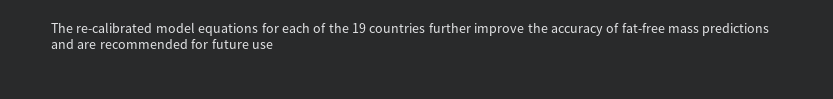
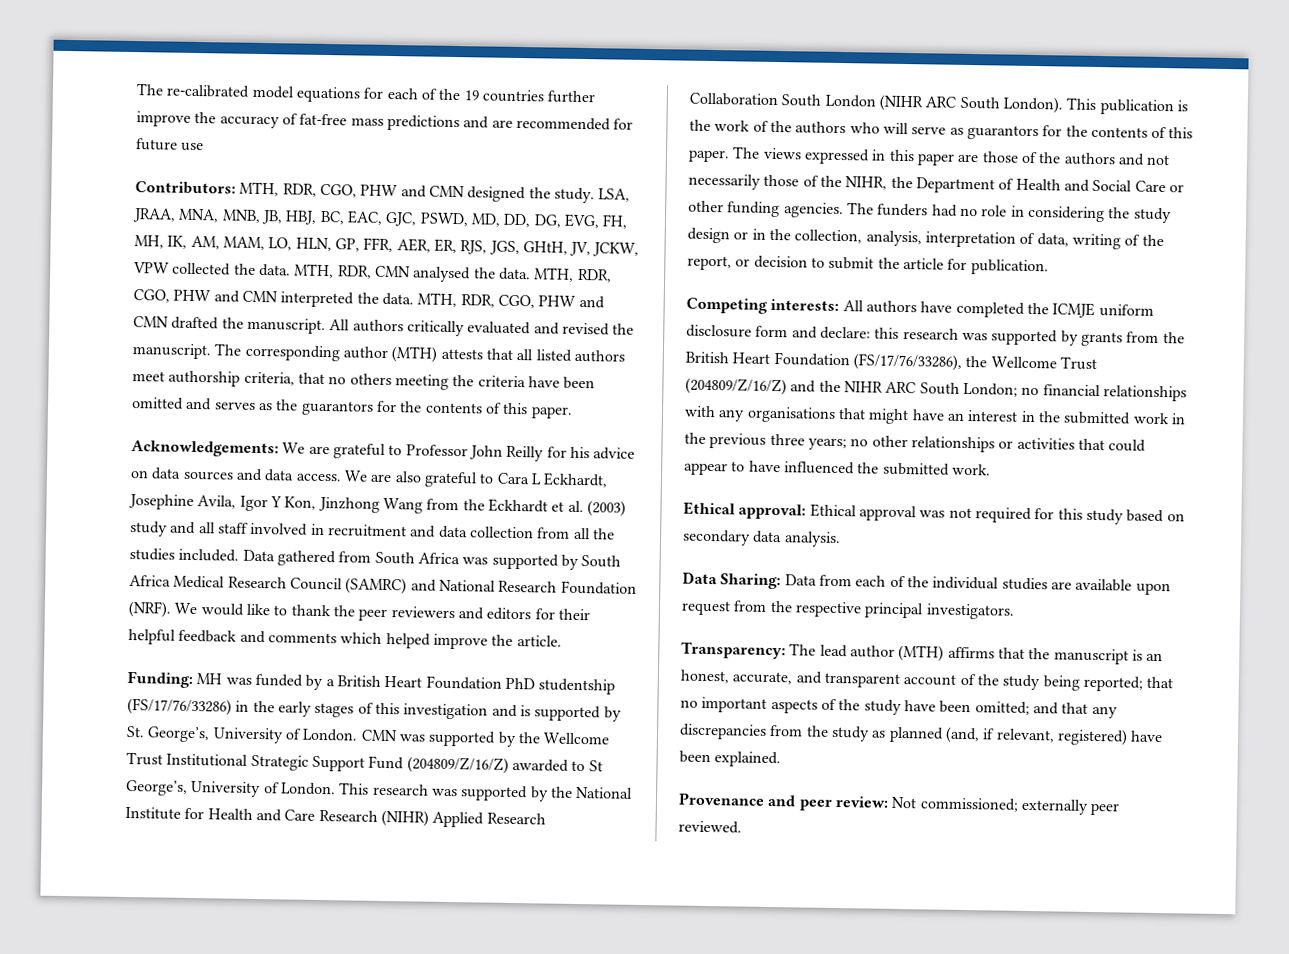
+ Contributors: MTH, RDR, CGO, PHW and CMN designed the study. LSA, JRAA, MNA, MNB, JB, HBJ, BC, EAC, GJC, PSWD, MD, DD, DG, EVG, FH, MH, IK, AM, MAM, LO, HLN, GP, FFR, AER, ER, RJS, JGS, GHtH, JV, JCKW, VPW collected the data. MTH, RDR, CMN analysed the data. MTH, RDR, CGO, PHW and CMN interpreted the data. MTH, RDR, CGO, PHW and CMN drafted the manuscript. All authors critically evaluated and revised the manuscript. The corresponding author (MTH) attests that all listed authors meet authorship criteria, that no others meeting the criteria have been omitted and serves as the guarantors for the contents of this paper.
+ Acknowledgements: We are grateful to Professor John Reilly for his advice on data sources and data access. We are also grateful to Cara L Eckhardt, Josephine Avila, Igor Y Kon, Jinzhong Wang from the Eckhardt et al. (2003) study and all staff involved in recruitment and data collection from all the studies included. Data gathered from South Africa was supported by South Africa Medical Research Council (SAMRC) and National Research Foundation (NRF). We would like to thank the peer reviewers and editors for their helpful feedback and comments which helped improve the article.
+ Funding: MH was funded by a British Heart Foundation PhD studentship (FS/17/76/33286) in the early stages of this investigation and is supported by St. George’s, University of London. CMN was supported by the Wellcome Trust Institutional Strategic Support Fund (204809/Z/16/Z) awarded to St George’s, University of London. This research was supported by the National Institute for Health and Care Research (NIHR) Applied Research Collaboration South London (NIHR ARC South London). This publication is the work of the authors who will serve as guarantors for the contents of this paper. The views expressed in this paper are those of the authors and not necessarily those of the NIHR, the Department of Health and Social Care or other funding agencies. The funders had no role in considering the study design or in the collection, analysis, interpretation of data, writing of the report, or decision to submit the article for publication.
+ Competing interests: All authors have completed the ICMJE uniform disclosure form and declare: this research was supported by grants from the British Heart Foundation (FS/17/76/33286), the Wellcome Trust (204809/Z/16/Z) and the NIHR ARC South London; no financial relationships with any organisations that might have an interest in the submitted work in the previous three years; no other relationships or activities that could appear to have influenced the submitted work.
+ Ethical approval: Ethical approval was not required for this study based on secondary data analysis.
+ Data Sharing: Data from each of the individual studies are available upon request from the respective principal investigators.
+ Transparency: The lead author (MTH) affirms that the manuscript is an honest, accurate, and transparent account of the study being reported; that no important aspects of the study have been omitted; and that any discrepancies from the study as planned (and, if relevant, registered) have been explained.
+ Provenance and peer review: Not commissioned; externally peer reviewed.

